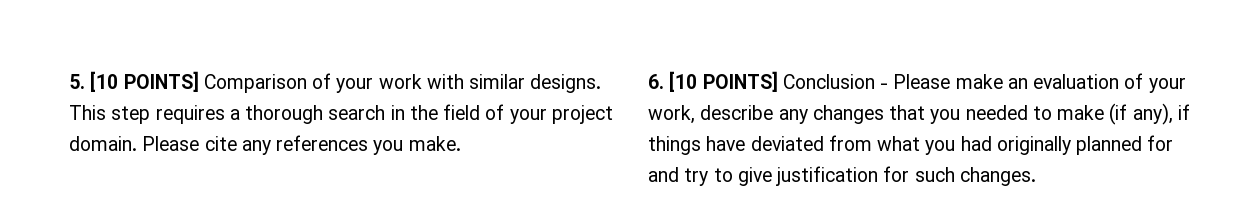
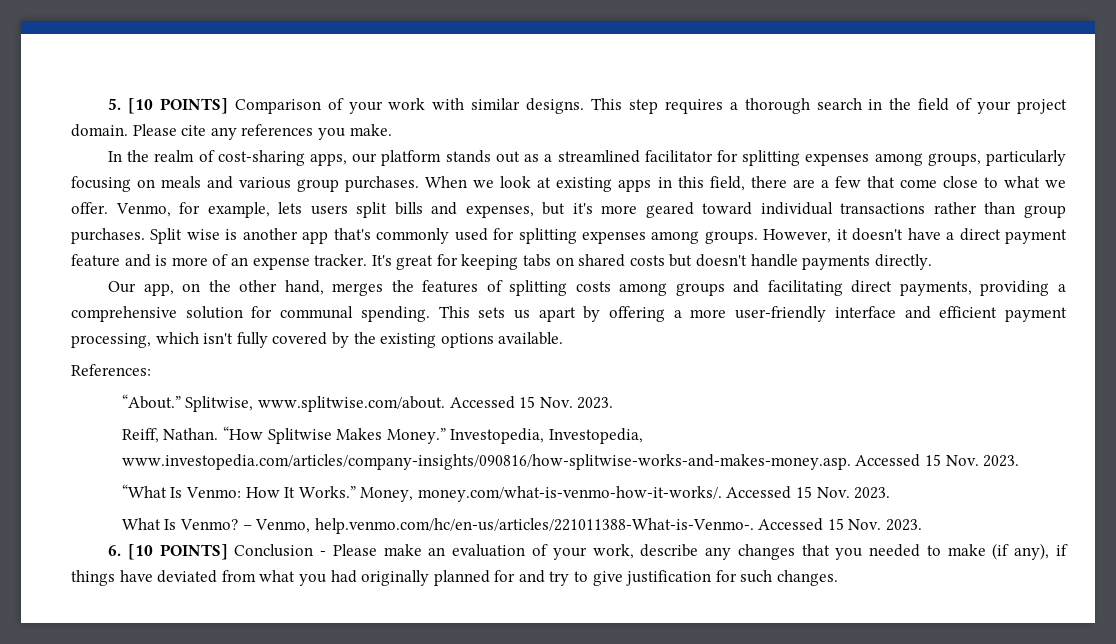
+ In the realm of cost-sharing apps, our platform stands out as a streamlined facilitator for splitting expenses among groups, particularly focusing on meals and various group purchases. When we look at existing apps in this field, there are a few that come close to what we offer. Venmo, for example, lets users split bills and expenses, but it's more geared toward individual transactions rather than group purchases. Split wise is another app that's commonly used for splitting expenses among groups. However, it doesn't have a direct payment feature and is more of an expense tracker. It's great for keeping tabs on shared costs but doesn't handle payments directly.
+ Our app, on the other hand, merges the features of splitting costs among groups and facilitating direct payments, providing a comprehensive solution for communal spending. This sets us apart by offering a more user-friendly interface and efficient payment processing, which isn't fully covered by the existing options available.
+ References:
+ “About.” Splitwise, www.splitwise.com/about. Accessed 15 Nov. 2023.
+ Reiff, Nathan. “How Splitwise Makes Money.” Investopedia, Investopedia, www.investopedia.com/articles/company-insights/090816/how-splitwise-works-and-makes-money.asp. Accessed 15 Nov. 2023.
+ “What Is Venmo: How It Works.” Money, money.com/what-is-venmo-how-it-works/. Accessed 15 Nov. 2023.
+ What Is Venmo? – Venmo, help.venmo.com/hc/en-us/articles/221011388-What-is-Venmo-. Accessed 15 Nov. 2023.

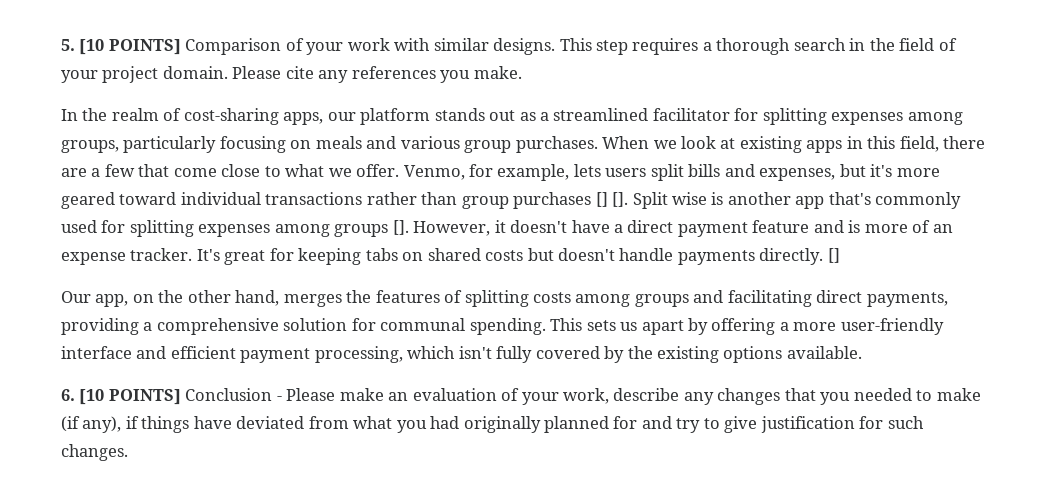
- Venmo, for example, lets users split bills and expenses, but it's more geared toward individual transactions rather than group purchases.
+ Venmo, for example, lets users split bills and expenses, but it's more geared toward individual transactions rather than group purchases [] [].
- Split wise is another app that's commonly used for splitting expenses among groups.
+ Split wise is another app that's commonly used for splitting expenses among groups [].
- It's great for keeping tabs on shared costs but doesn't handle payments directly.
+ It's great for keeping tabs on shared costs but doesn't handle payments directly. []
- References:
- “About.” Splitwise, www.splitwise.com/about. Accessed 15 Nov. 2023.
- Reiff, Nathan. “How Splitwise Makes Money.” Investopedia, Investopedia, www.investopedia.com/articles/company-insights/090816/how-splitwise-works-and-makes-money.asp. Accessed 15 Nov. 2023.
- “What Is Venmo: How It Works.” Money, money.com/what-is-venmo-how-it-works/. Accessed 15 Nov. 2023.
- What Is Venmo? – Venmo, help.venmo.com/hc/en-us/articles/221011388-What-is-Venmo-. Accessed 15 Nov. 2023.

